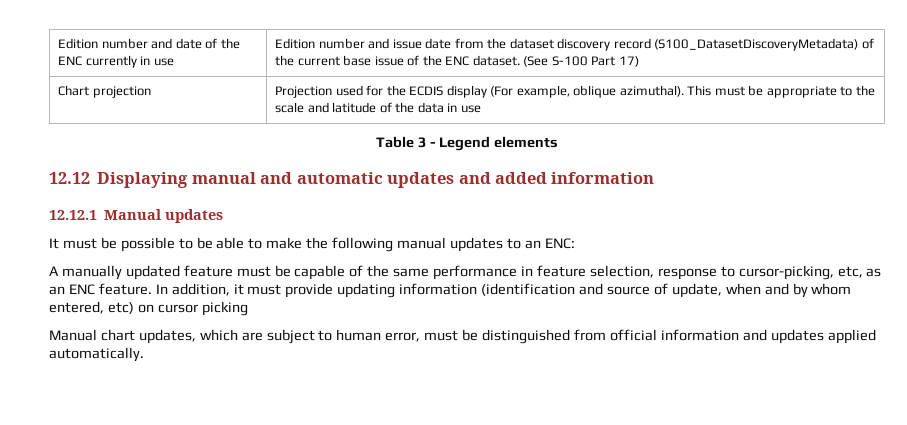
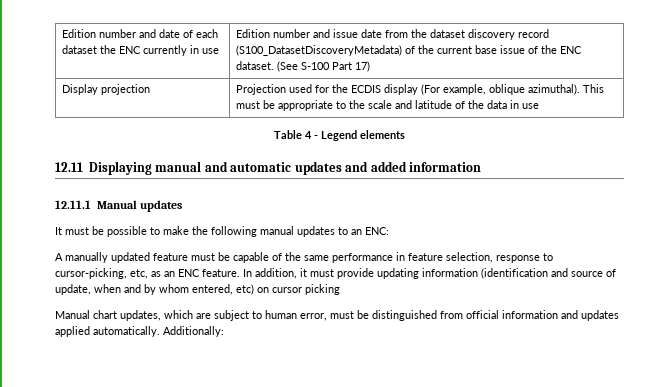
- Edition number and date of the ENC currently in use | Edition number and issue date from the dataset discovery record (S100_DatasetDiscoveryMetadata) of the current base issue of the ENC dataset. (See S-100 Part 17)
+ Edition number and date of each dataset the ENC currently in use | Edition number and issue date from the dataset discovery record (S100_DatasetDiscoveryMetadata) of the current base issue of the ENC dataset. (See S-100 Part 17)
- Chart projection | Projection used for the ECDIS display (For example, oblique azimuthal). This must be appropriate to the scale and latitude of the data in use
+ Display projection | Projection used for the ECDIS display (For example, oblique azimuthal). This must be appropriate to the scale and latitude of the data in use
- Table 3 - Legend elements
+ Table 4 - Legend elements
- 12.12 Displaying manual and automatic updates and added information
+ 12.11 Displaying manual and automatic updates and added information
- 12.12.1 Manual updates
+ 12.11.1 Manual updates
- It must be possible to be able to make the following manual updates to an ENC:
+ It must be possible to make the following manual updates to an ENC:
+ Additionally:

